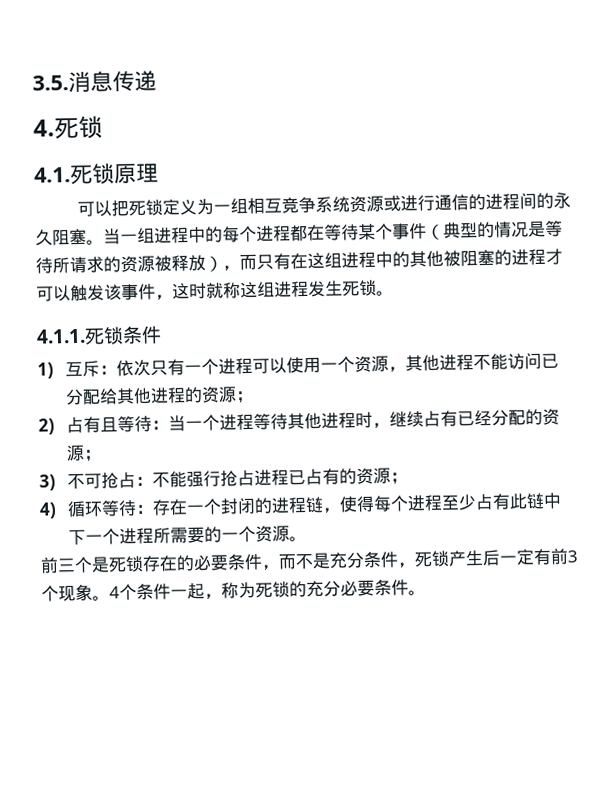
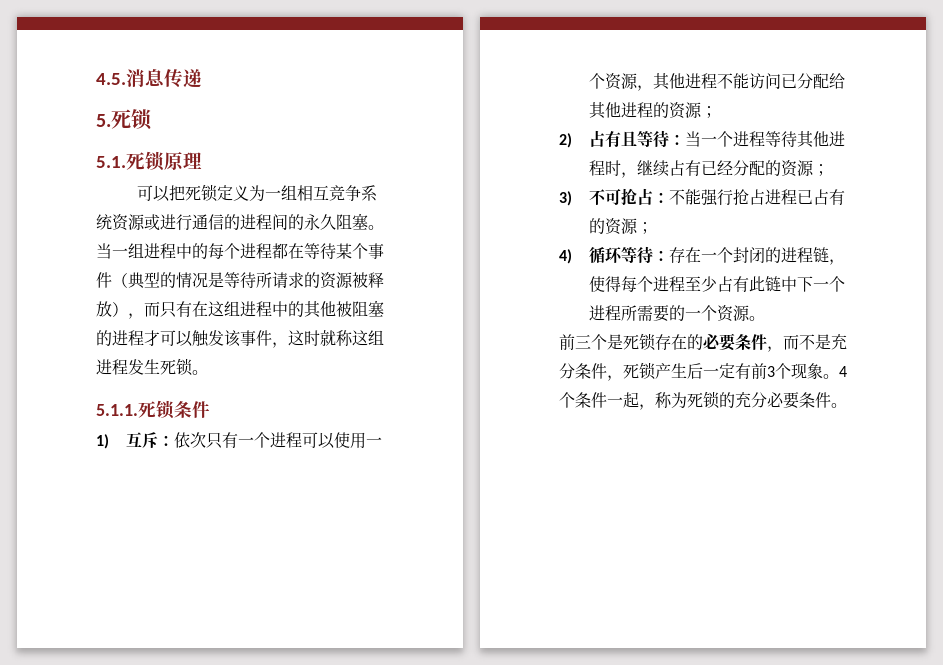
- 3.5.消息传递
+ 4.5.消息传递
- 4.死锁
+ 5.死锁
- 4.1.死锁原理
+ 5.1.死锁原理
- 4.1.1.死锁条件
+ 5.1.1.死锁条件

